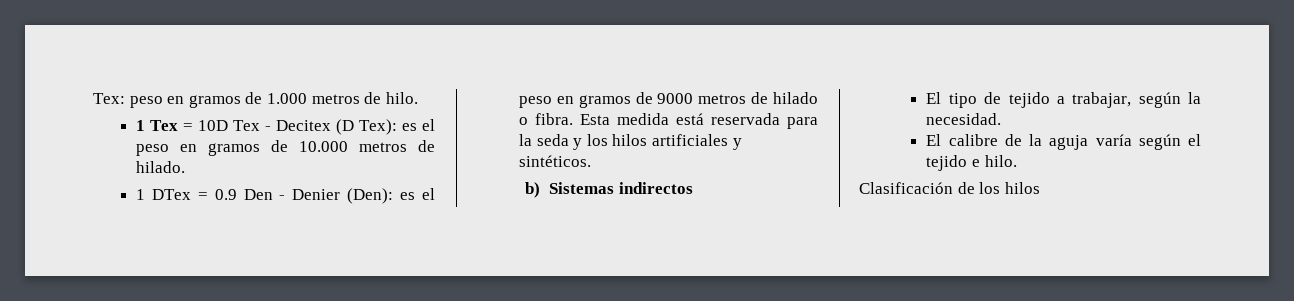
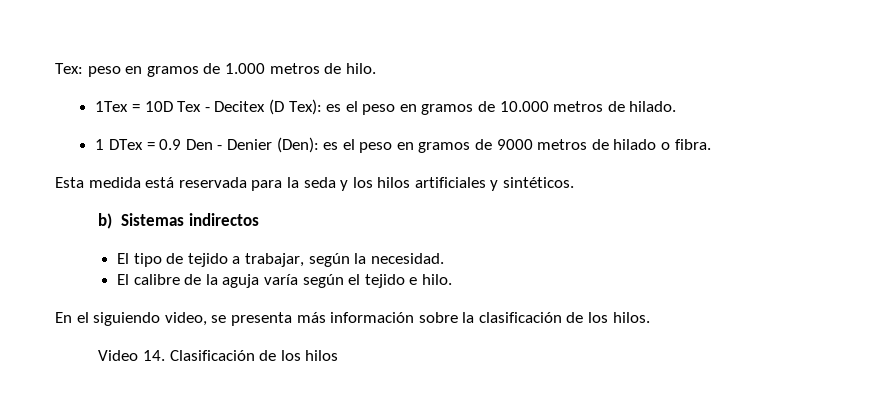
- 1 Tex = 10D Tex - Decitex (D Tex): es el peso en gramos de 10.000 metros de hilado.
+ 1Tex = 10D Tex - Decitex (D Tex): es el peso en gramos de 10.000 metros de hilado.
- 1 DTex = 0.9 Den - Denier (Den): es el peso en gramos de 9000 metros de hilado o fibra. Esta medida está reservada para la seda y los hilos artificiales y sintéticos.
+ 1 DTex = 0.9 Den - Denier (Den): es el peso en gramos de 9000 metros de hilado o fibra.
+ Esta medida está reservada para la seda y los hilos artificiales y sintéticos.
- Clasificación de los hilos
+ En el siguiendo video, se presenta más información sobre la clasificación de los hilos.
+ Video 14. Clasificación de los hilos

